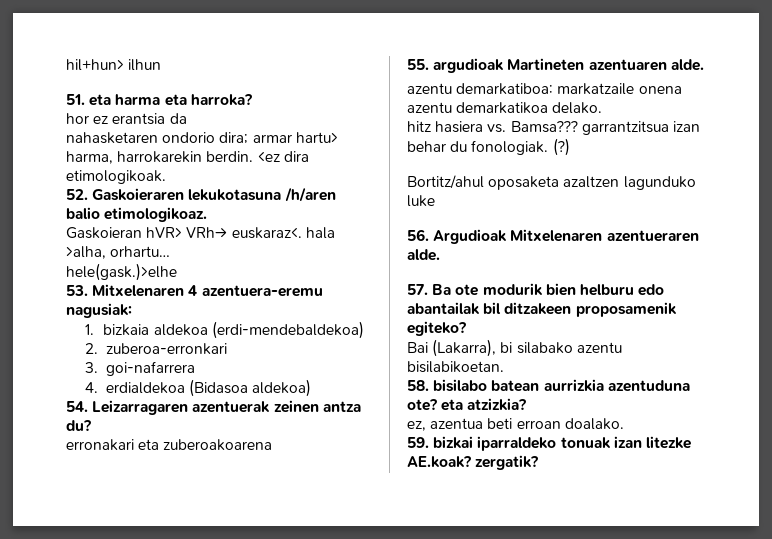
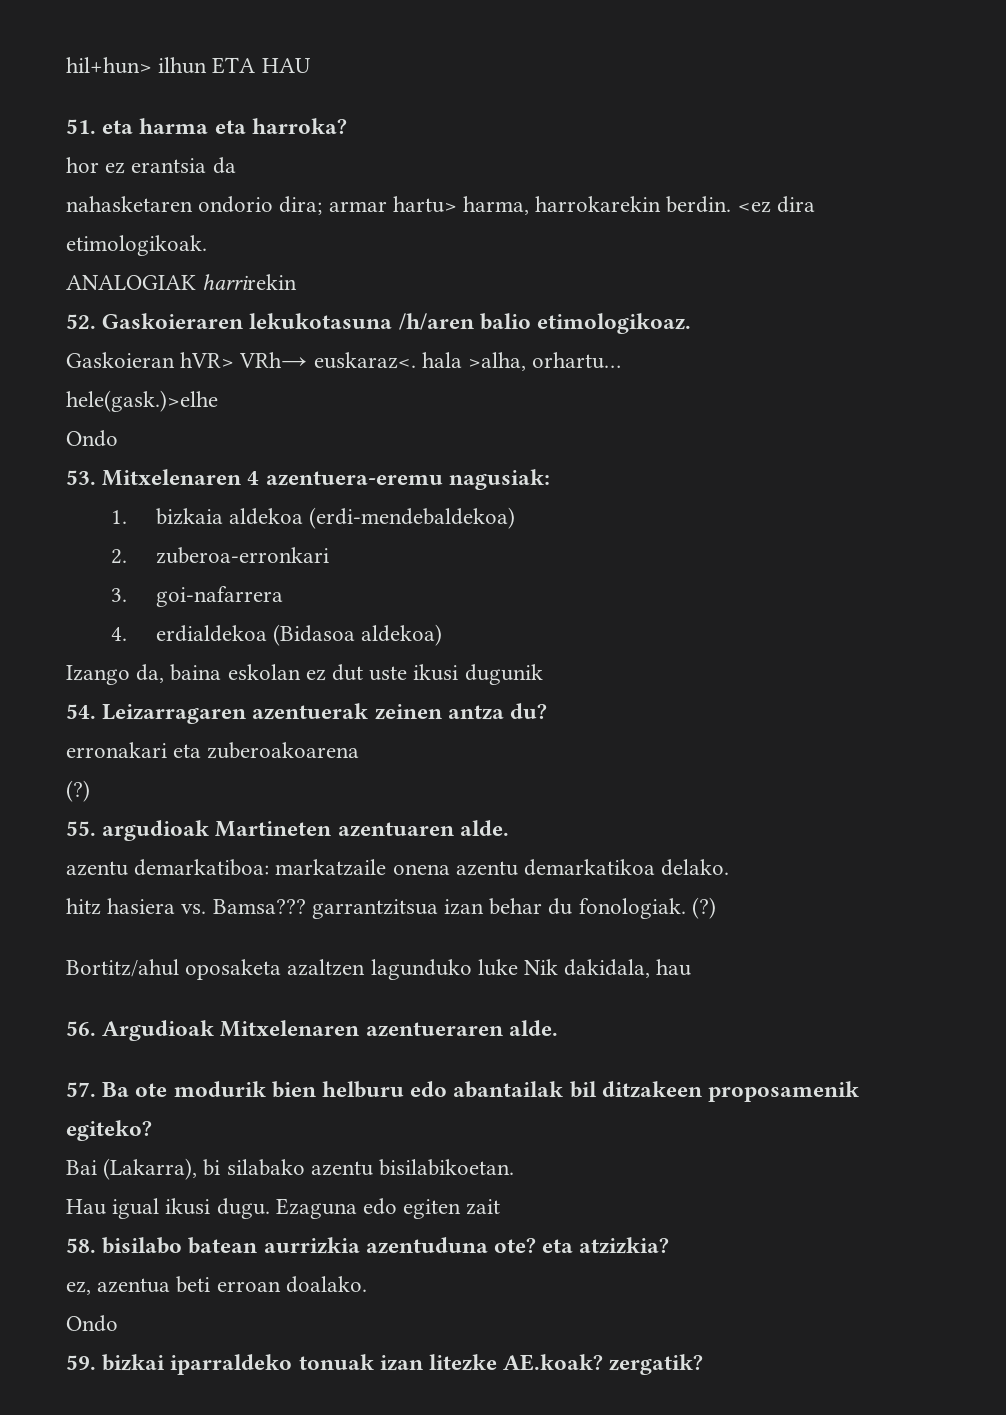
- hil+hun> ilhun
+ hil+hun> ilhun ETA HAU
+ ANALOGIAK harrirekin
  hele(gask.)>elhe
+ Ondo
+ Izango da, baina eskolan ez dut uste ikusi dugunik
  erronakari eta zuberoakoarena
+ (?)
- Bortitz/ahul oposaketa azaltzen lagunduko luke
+ Bortitz/ahul oposaketa azaltzen lagunduko luke Nik dakidala, hau
+ Hau igual ikusi dugu. Ezaguna edo egiten zait
  ez, azentua beti erroan doalako.
+ Ondo

